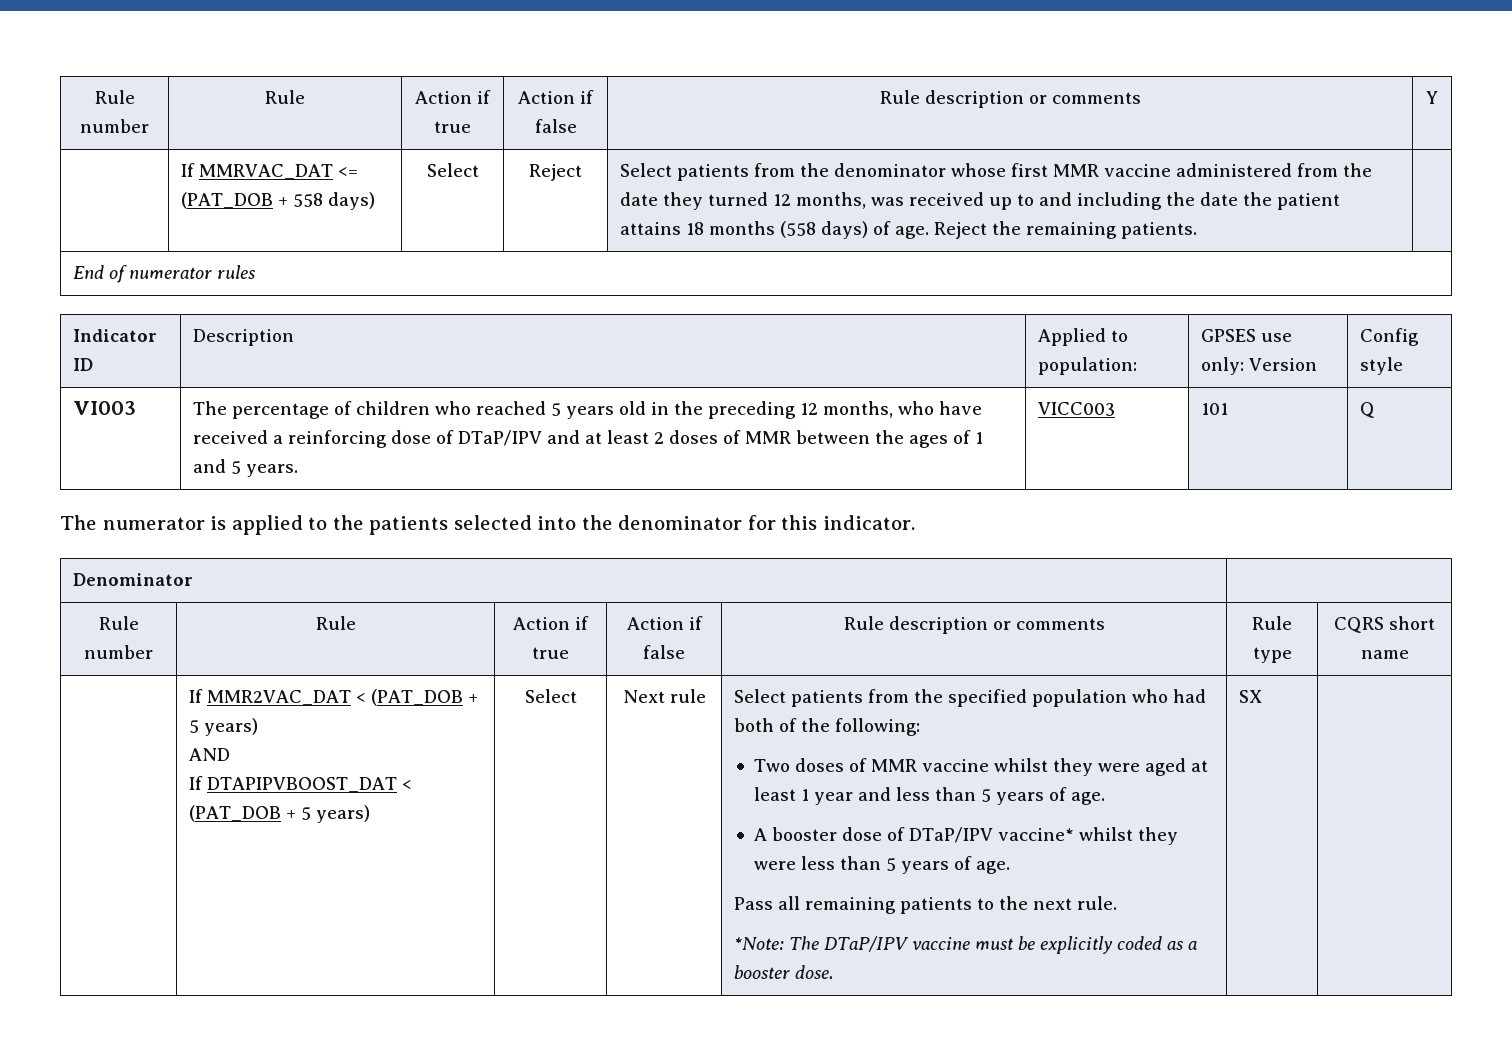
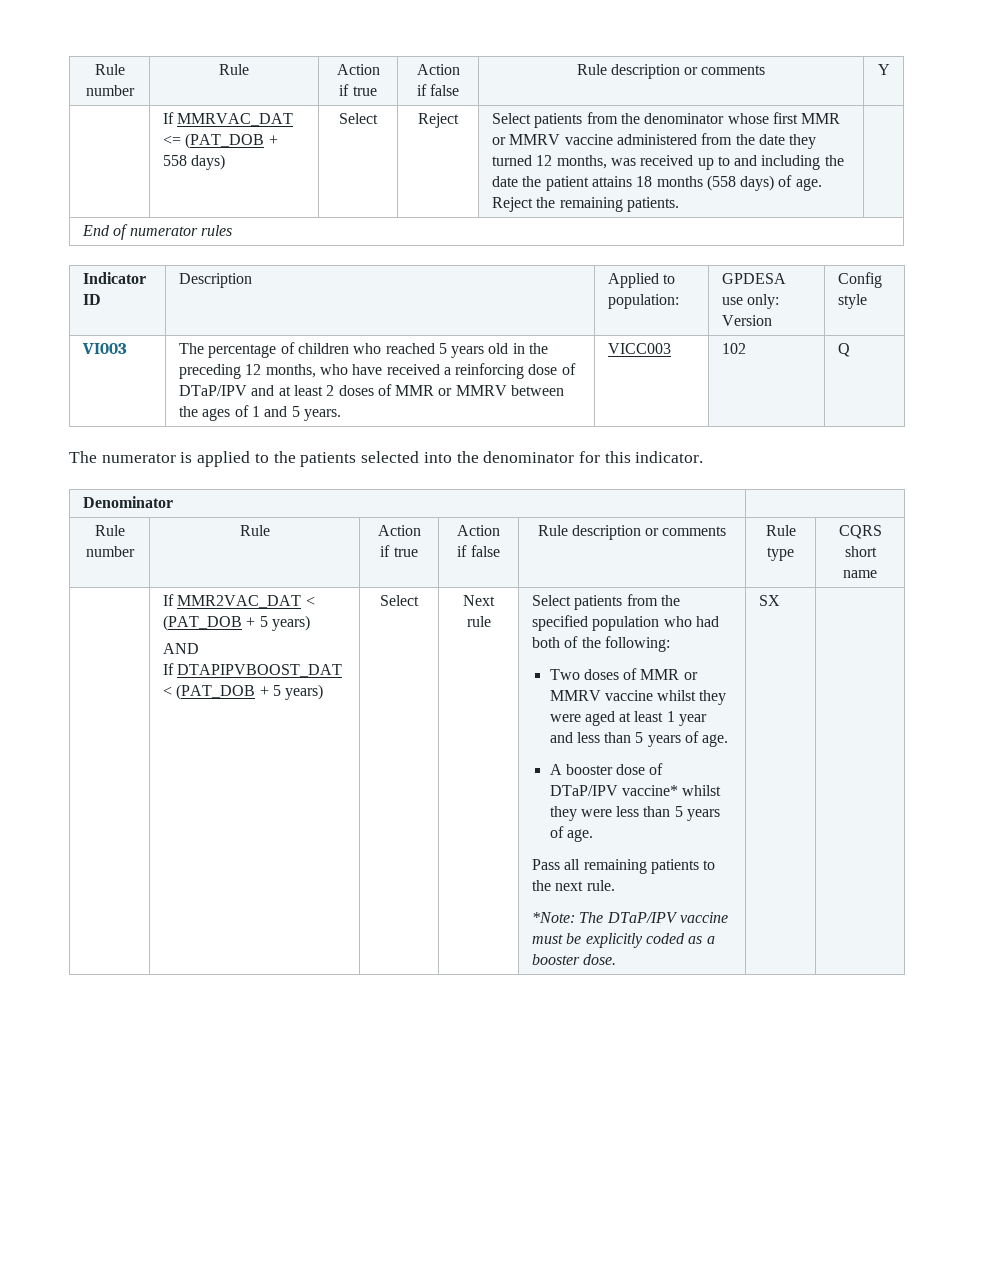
- Select patients from the denominator whose first MMR vaccine administered from the date they turned 12 months, was received up to and including the date the patient attains 18 months (558 days) of age.
+ Select patients from the denominator whose first MMR or MMRV vaccine administered from the date they turned 12 months, was received up to and including the date the patient attains 18 months (558 days) of age.
- Indicator ID | Description | Applied to population: | GPSES use only: Version | Config style
+ Indicator ID | Description | Applied to population: | GPDESA use only: Version | Config style
- The percentage of children who reached 5 years old in the preceding 12 months, who have received a reinforcing dose of DTaP/IPV and at least 2 doses of MMR between the ages of 1 and 5 years.
+ The percentage of children who reached 5 years old in the preceding 12 months, who have received a reinforcing dose of DTaP/IPV and at least 2 doses of MMR or MMRV between the ages of 1 and 5 years.
- 101
+ 102
- Two doses of MMR vaccine whilst they were aged at least 1 year and less than 5 years of age.
+ Two doses of MMR or MMRV vaccine whilst they were aged at least 1 year and less than 5 years of age.

